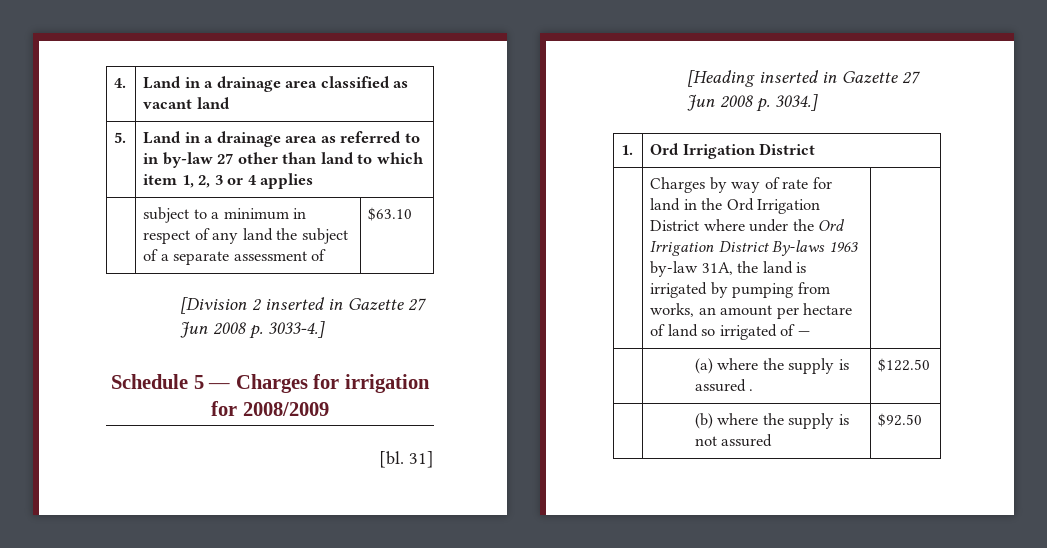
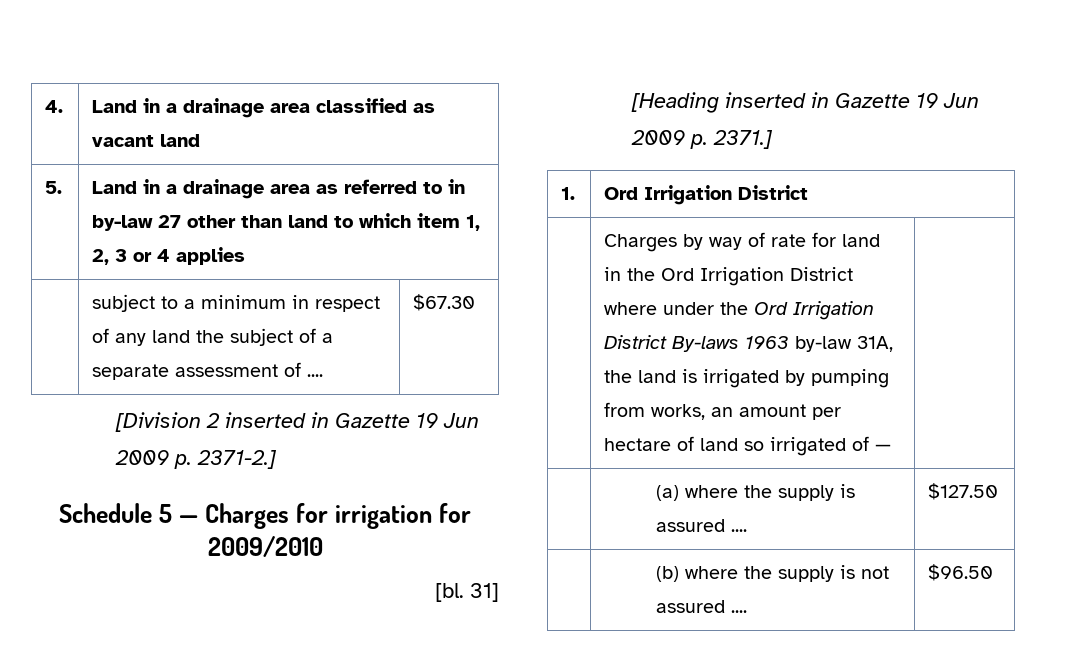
- | subject to a minimum in respect of any land the subject of a separate assessment of | $63.10
+ | subject to a minimum in respect of any land the subject of a separate assessment of .... | $67.30
- [Division 2 inserted in Gazette 27 Jun 2008 p. 3033-4.]
+ [Division 2 inserted in Gazette 19 Jun 2009 p. 2371-2.]
- Schedule 5 — Charges for irrigation for 2008/2009
+ Schedule 5 — Charges for irrigation for 2009/2010
- [Heading inserted in Gazette 27 Jun 2008 p. 3034.]
+ [Heading inserted in Gazette 19 Jun 2009 p. 2371.]
- | (a) where the supply is assured . | $122.50
+ | (a) where the supply is assured .... | $127.50
- | (b) where the supply is not assured | $92.50
+ | (b) where the supply is not assured .... | $96.50

